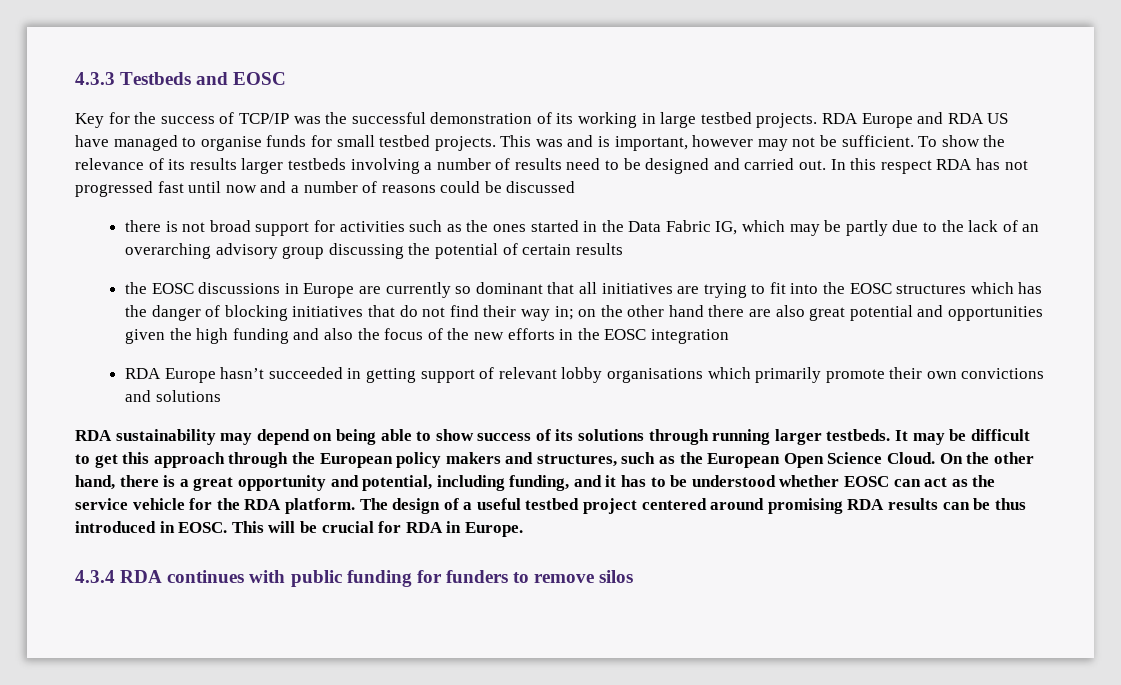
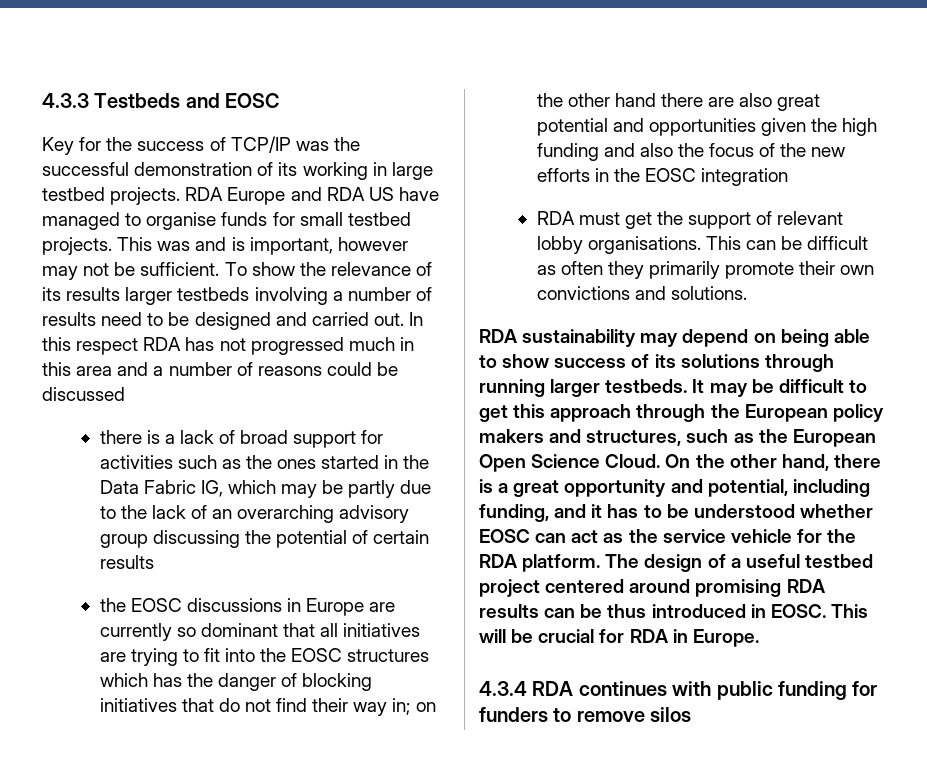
- In this respect RDA has not progressed fast until now and a number of reasons could be discussed
+ In this respect RDA has not progressed much in this area and a number of reasons could be discussed
- there is not broad support for activities such as the ones started in the Data Fabric IG, which may be partly due to the lack of an overarching advisory group discussing the potential of certain results
+ there is a lack of broad support for activities such as the ones started in the Data Fabric IG, which may be partly due to the lack of an overarching advisory group discussing the potential of certain results
- RDA Europe hasn’t succeeded in getting support of relevant lobby organisations which primarily promote their own convictions and solutions
+ RDA must get the support of relevant lobby organisations. This can be difficult as often they primarily promote their own convictions and solutions.

